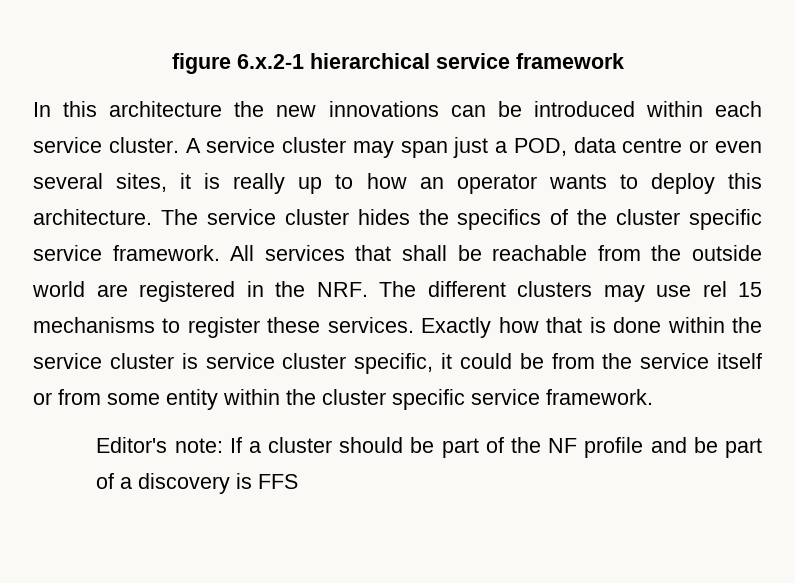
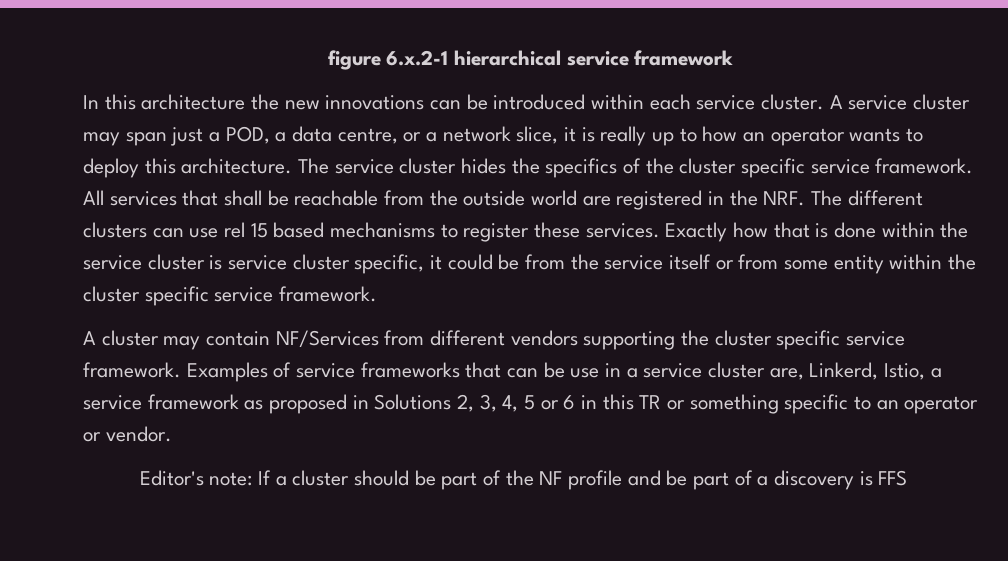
- A service cluster may span just a POD, data centre or even several sites, it is really up to how an operator wants to deploy this architecture.
+ A service cluster may span just a POD, a data centre, or a network slice, it is really up to how an operator wants to deploy this architecture.
- All services that shall be reachable from the outside world are registered in the NRF. The different clusters may use rel 15 mechanisms to register these services.
+ All services that shall be reachable from the outside world are registered in the NRF. The different clusters can use rel 15 based mechanisms to register these services.
+ A cluster may contain NF/Services from different vendors supporting the cluster specific service framework. Examples of service frameworks that can be use in a service cluster are, Linkerd, Istio, a service framework as proposed in Solutions 2, 3, 4, 5 or 6 in this TR or something specific to an operator or vendor.

